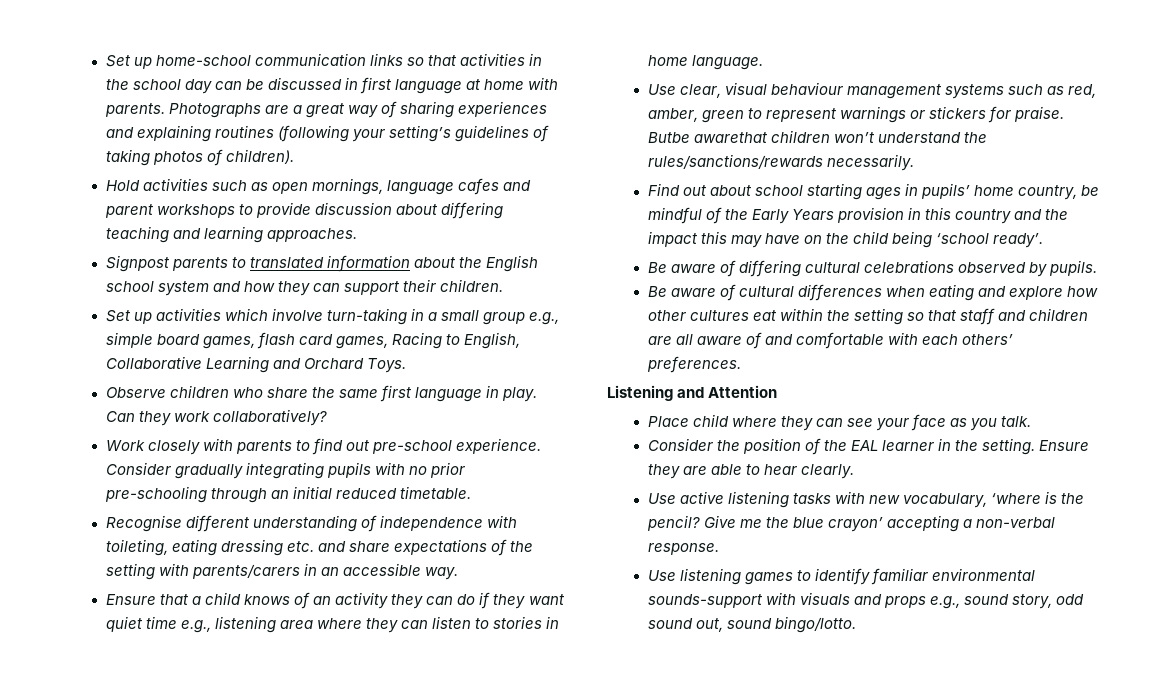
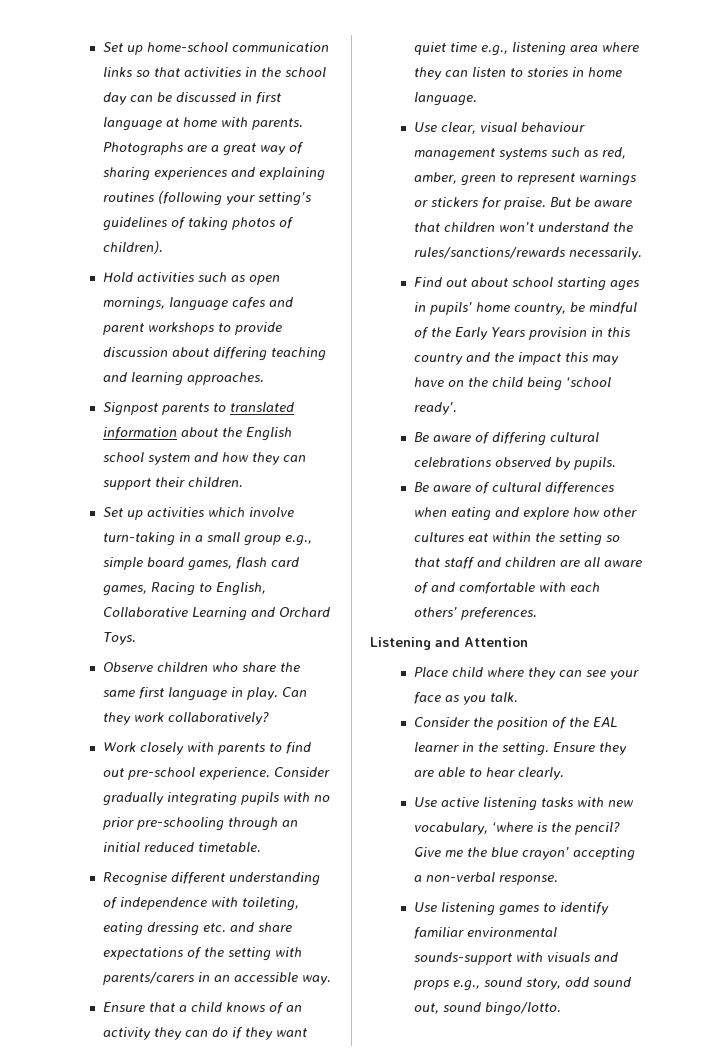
- Butbe awarethat children won’t understand the rules/sanctions/rewards necessarily.
+ But be aware that children won’t understand the rules/sanctions/rewards necessarily.

